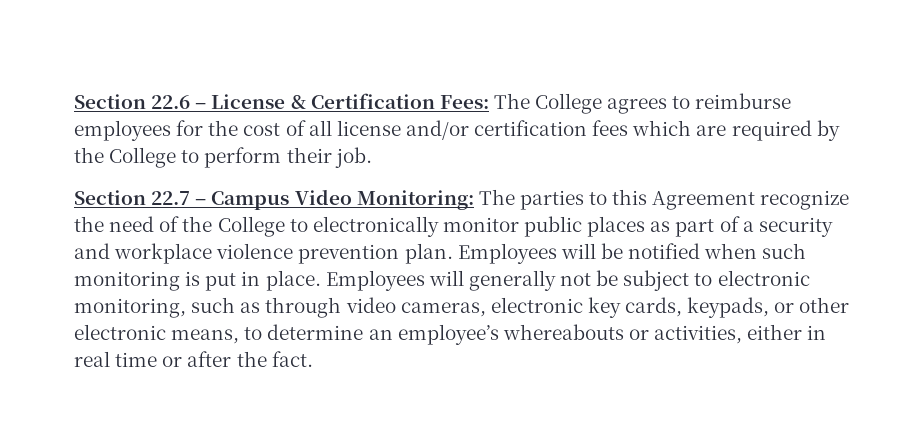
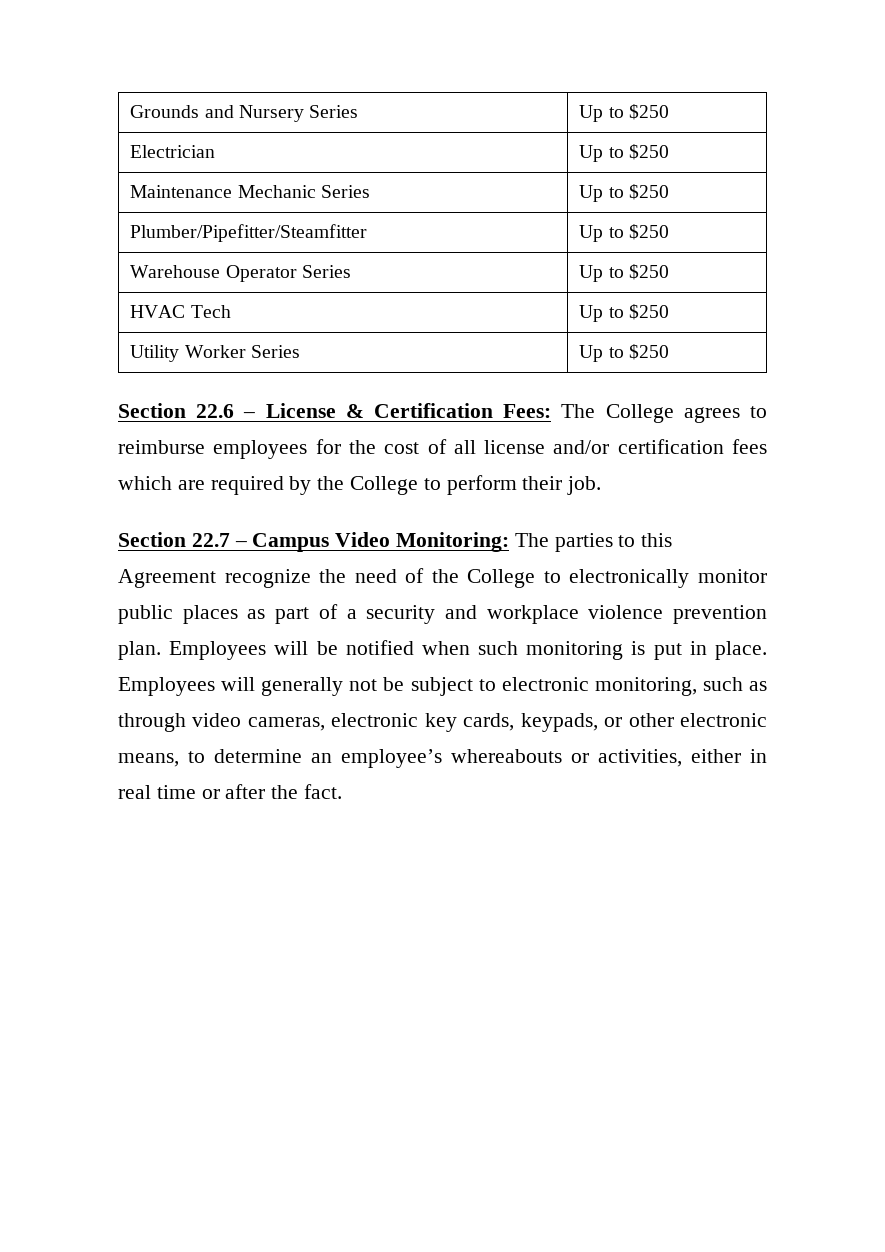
+ Grounds and Nursery Series | Up to $250
+ Electrician | Up to $250
+ Maintenance Mechanic Series | Up to $250
+ Plumber/Pipefitter/Steamfitter | Up to $250
+ Warehouse Operator Series | Up to $250
+ HVAC Tech | Up to $250
+ Utility Worker Series | Up to $250

